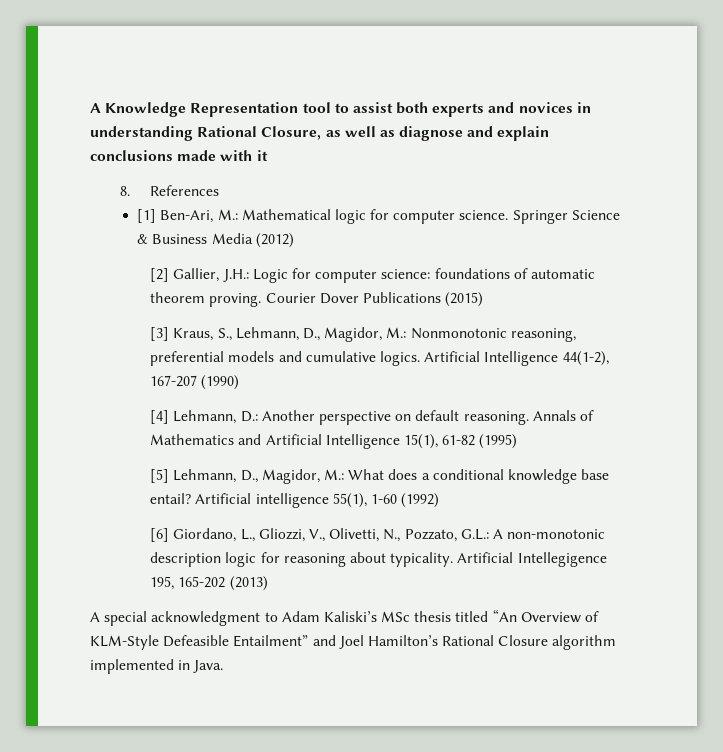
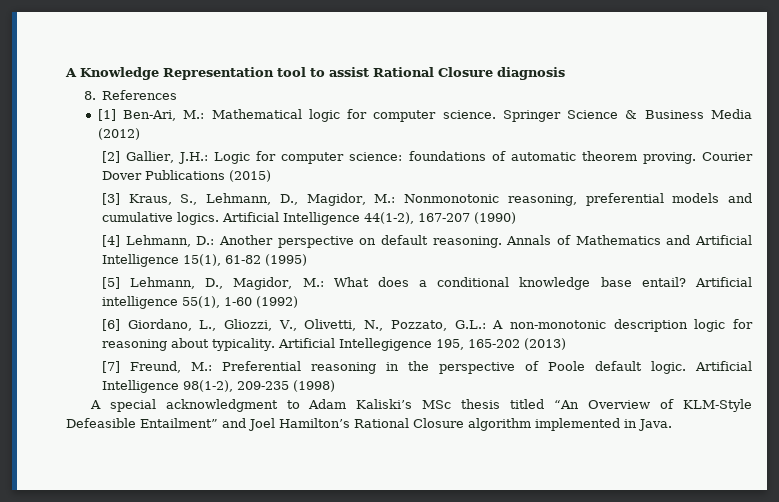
- A Knowledge Representation tool to assist both experts and novices in understanding Rational Closure, as well as diagnose and explain conclusions made with it
+ A Knowledge Representation tool to assist Rational Closure diagnosis
+ [7] Freund, M.: Preferential reasoning in the perspective of Poole default logic. Artificial Intelligence 98(1-2), 209-235 (1998)

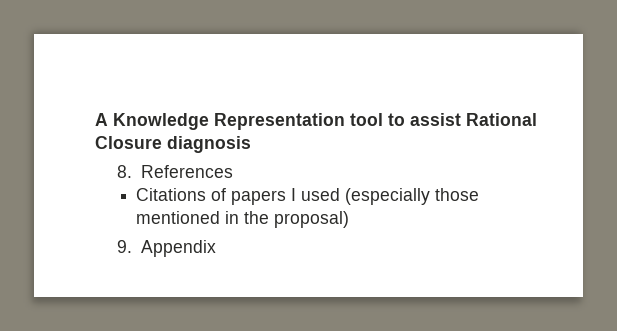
- [1] Ben-Ari, M.: Mathematical logic for computer science. Springer Science & Business Media (2012)
- [2] Gallier, J.H.: Logic for computer science: foundations of automatic theorem proving. Courier Dover Publications (2015)
- [3] Kraus, S., Lehmann, D., Magidor, M.: Nonmonotonic reasoning, preferential models and cumulative logics. Artificial Intelligence 44(1-2), 167-207 (1990)
- [4] Lehmann, D.: Another perspective on default reasoning. Annals of Mathematics and Artificial Intelligence 15(1), 61-82 (1995)
- [5] Lehmann, D., Magidor, M.: What does a conditional knowledge base entail? Artificial intelligence 55(1), 1-60 (1992)
- [6] Giordano, L., Gliozzi, V., Olivetti, N., Pozzato, G.L.: A non-monotonic description logic for reasoning about typicality. Artificial Intellegigence 195, 165-202 (2013)
- [7] Freund, M.: Preferential reasoning in the perspective of Poole default logic. Artificial Intelligence 98(1-2), 209-235 (1998)
- A special acknowledgment to Adam Kaliski’s MSc thesis titled “An Overview of KLM-Style Defeasible Entailment” and Joel Hamilton’s Rational Closure algorithm implemented in Java.
+ Citations of papers I used (especially those mentioned in the proposal)
+ 9. Appendix

